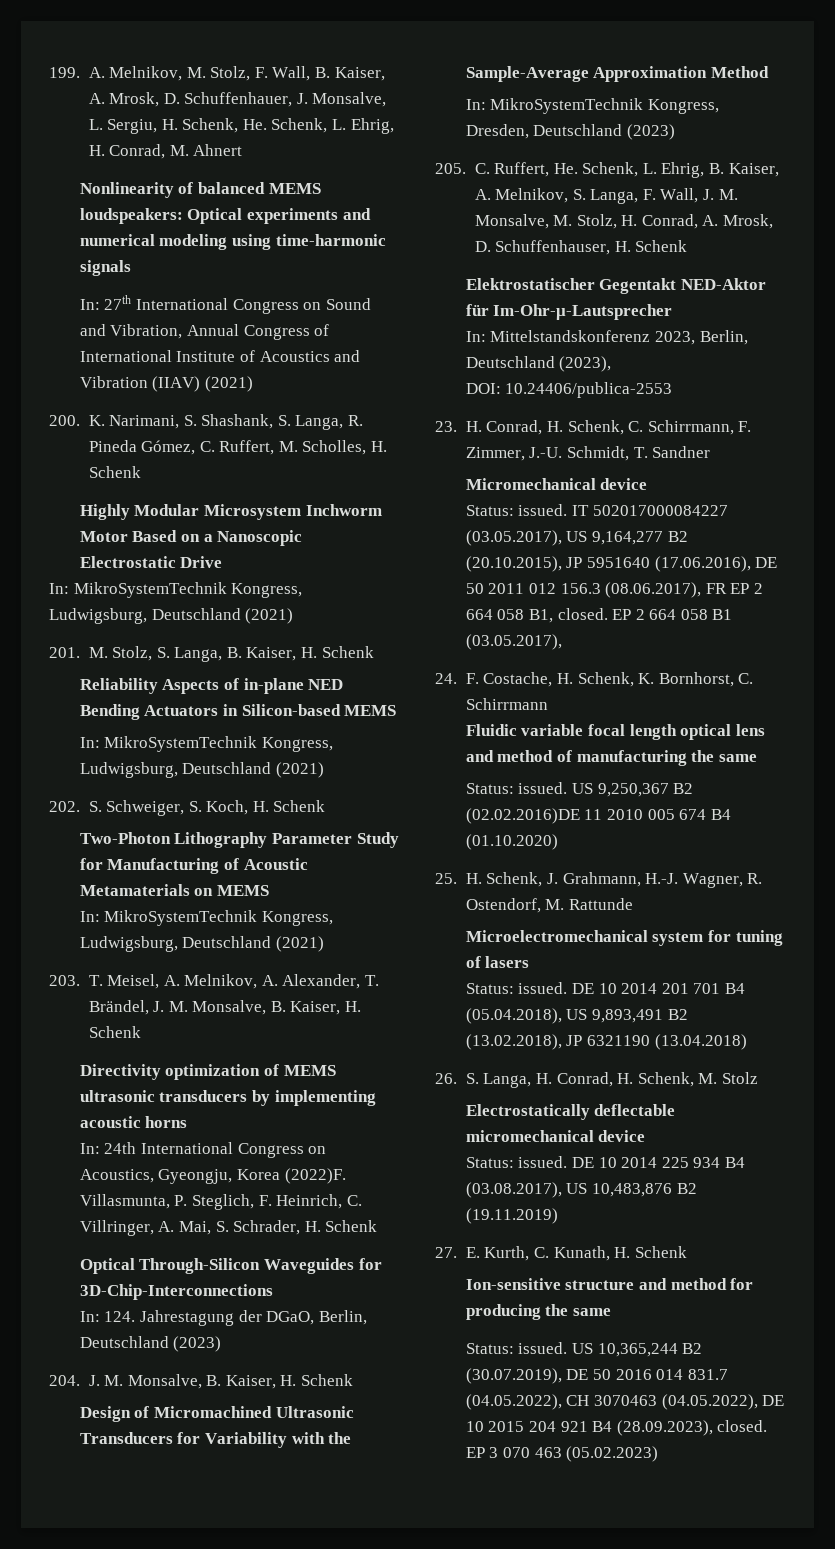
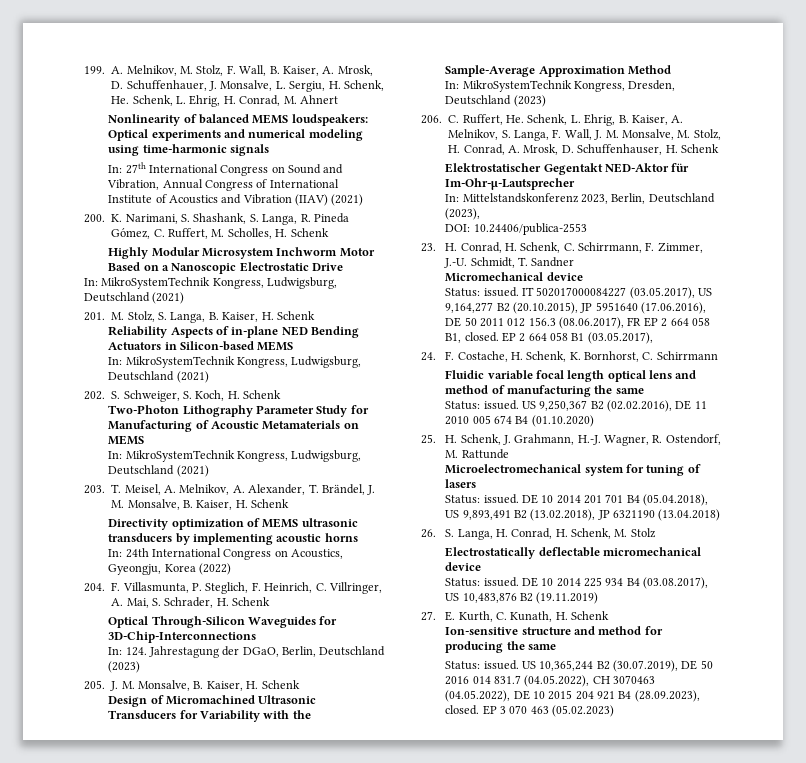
- In: 24th International Congress on Acoustics, Gyeongju, Korea (2022)F. Villasmunta, P. Steglich, F. Heinrich, C. Villringer, A. Mai, S. Schrader, H. Schenk
+ In: 24th International Congress on Acoustics, Gyeongju, Korea (2022)
+ 204. F. Villasmunta, P. Steglich, F. Heinrich, C. Villringer, A. Mai, S. Schrader, H. Schenk
- 204. J. M. Monsalve, B. Kaiser, H. Schenk
+ 205. J. M. Monsalve, B. Kaiser, H. Schenk
- 205. C. Ruffert, He. Schenk, L. Ehrig, B. Kaiser, A. Melnikov, S. Langa, F. Wall, J. M. Monsalve, M. Stolz, H. Conrad, A. Mrosk, D. Schuffenhauser, H. Schenk
+ 206. C. Ruffert, He. Schenk, L. Ehrig, B. Kaiser, A. Melnikov, S. Langa, F. Wall, J. M. Monsalve, M. Stolz, H. Conrad, A. Mrosk, D. Schuffenhauser, H. Schenk
- US 9,250,367 B2 (02.02.2016)DE 11 2010 005 674 B4 (01.10.2020)
+ US 9,250,367 B2 (02.02.2016), DE 11 2010 005 674 B4 (01.10.2020)

